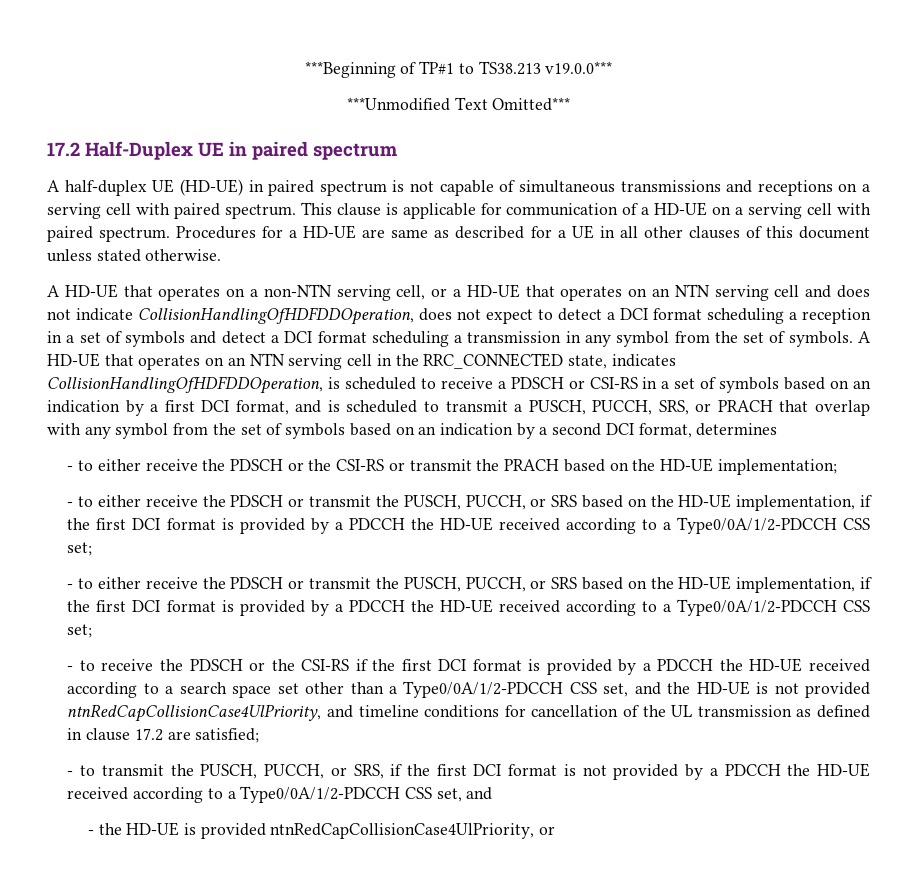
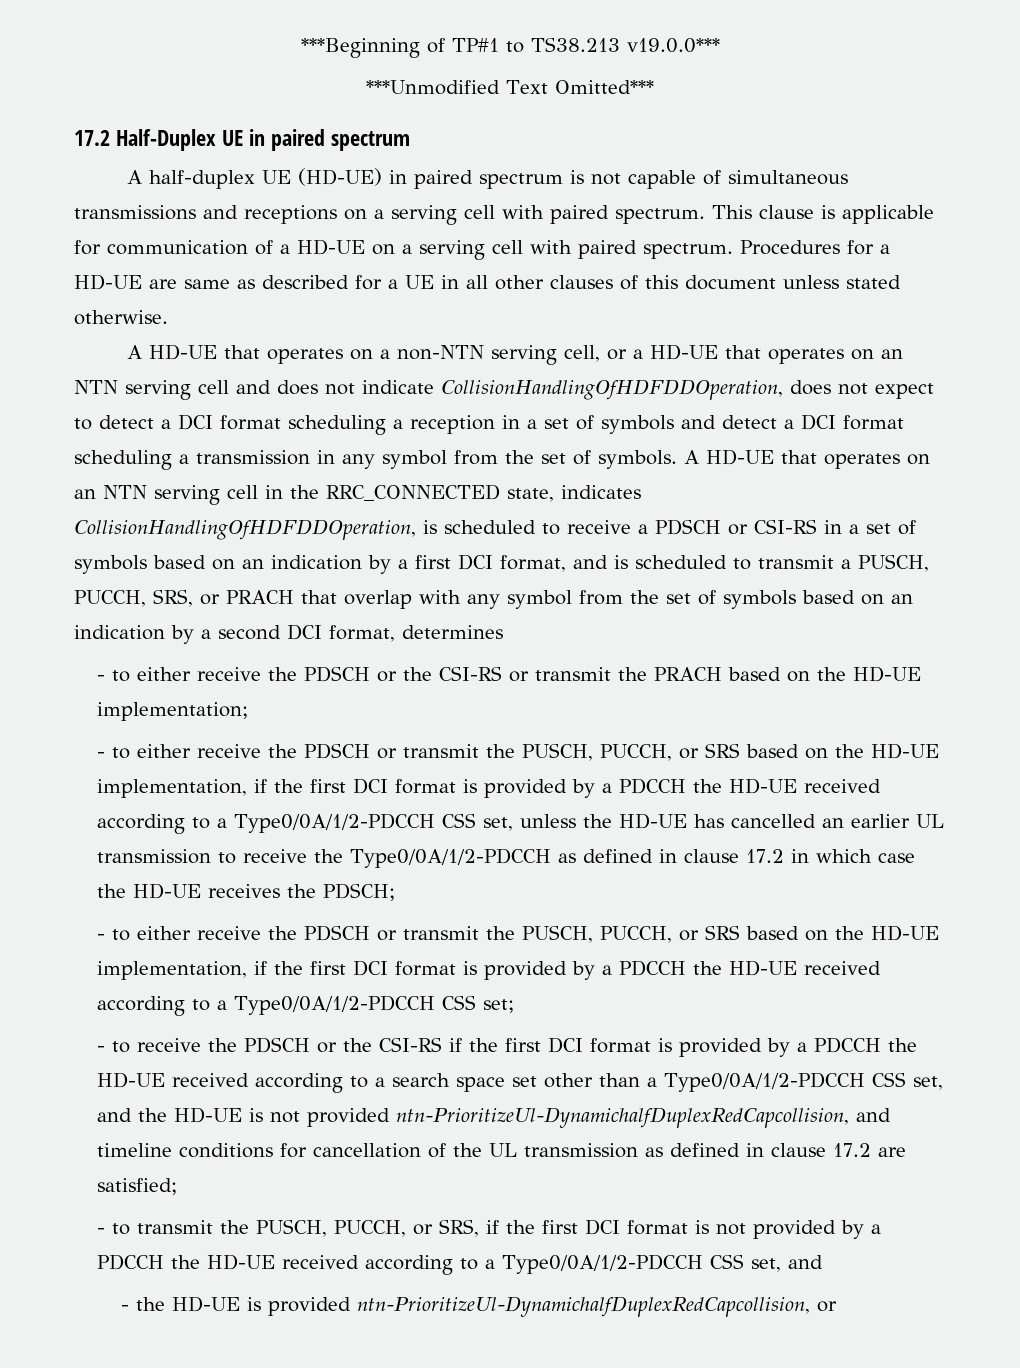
  - to either receive the PDSCH or the CSI-RS or transmit the PRACH based on the HD-UE implementation;
- - to either receive the PDSCH or transmit the PUSCH, PUCCH, or SRS based on the HD-UE implementation, if the first DCI format is provided by a PDCCH the HD-UE received according to a Type0/0A/1/2-PDCCH CSS set;
+ - to either receive the PDSCH or transmit the PUSCH, PUCCH, or SRS based on the HD-UE implementation, if the first DCI format is provided by a PDCCH the HD-UE received according to a Type0/0A/1/2-PDCCH CSS set, unless the HD-UE has cancelled an earlier UL transmission to receive the Type0/0A/1/2-PDCCH as defined in clause 17.2 in which case the HD-UE receives the PDSCH;
- - to receive the PDSCH or the CSI-RS if the first DCI format is provided by a PDCCH the HD-UE received according to a search space set other than a Type0/0A/1/2-PDCCH CSS set, and the HD-UE is not provided ntnRedCapCollisionCase4UlPriority, and timeline conditions for cancellation of the UL transmission as defined in clause 17.2 are satisfied;
+ - to receive the PDSCH or the CSI-RS if the first DCI format is provided by a PDCCH the HD-UE received according to a search space set other than a Type0/0A/1/2-PDCCH CSS set, and the HD-UE is not provided ntn-PrioritizeUl-DynamichalfDuplexRedCapcollision, and timeline conditions for cancellation of the UL transmission as defined in clause 17.2 are satisfied;
- - the HD-UE is provided ntnRedCapCollisionCase4UlPriority, or
+ - the HD-UE is provided ntn-PrioritizeUl-DynamichalfDuplexRedCapcollision, or

